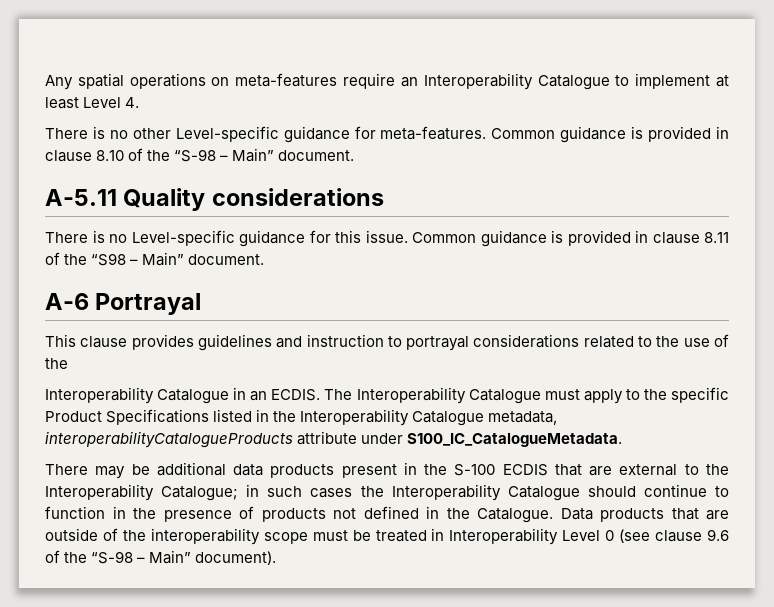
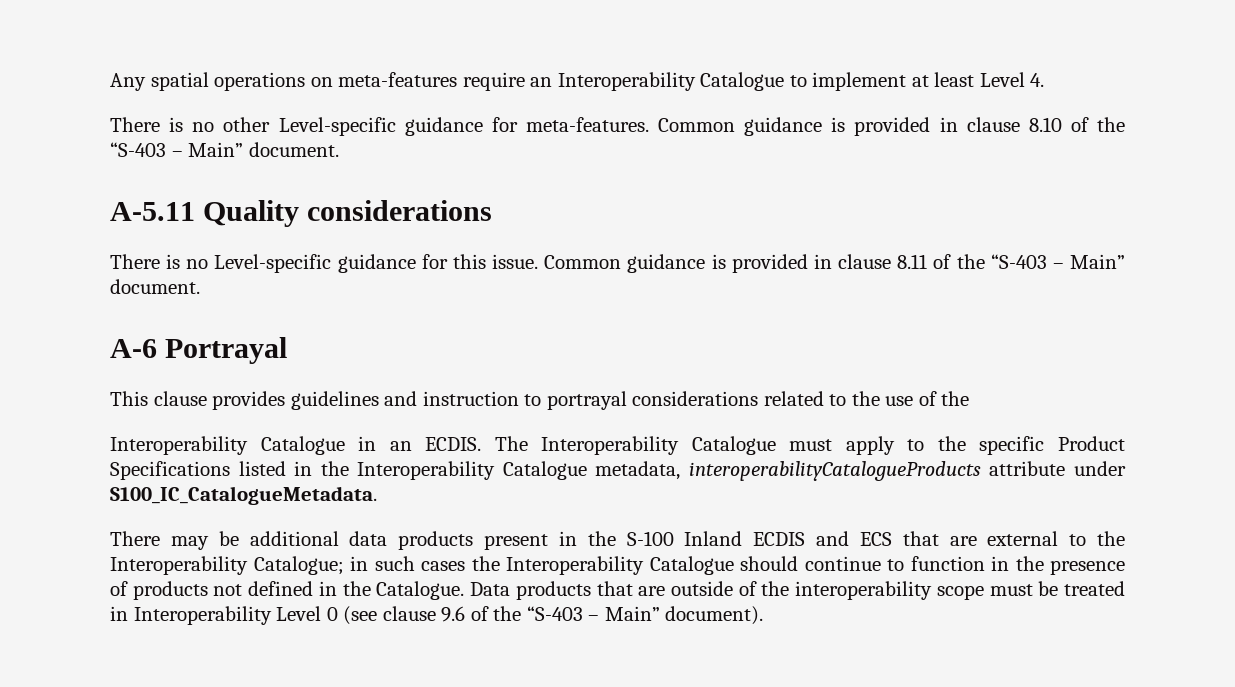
- Common guidance is provided in clause 8.10 of the “S-98 – Main” document.
+ Common guidance is provided in clause 8.10 of the “S-403 – Main” document.
- Common guidance is provided in clause 8.11 of the “S98 – Main” document.
+ Common guidance is provided in clause 8.11 of the “S-403 – Main” document.
- There may be additional data products present in the S-100 ECDIS that are external to the Interoperability Catalogue; in such cases the Interoperability Catalogue should continue to function in the presence of products not defined in the Catalogue.
+ There may be additional data products present in the S-100 Inland ECDIS and ECS that are external to the Interoperability Catalogue; in such cases the Interoperability Catalogue should continue to function in the presence of products not defined in the Catalogue.
- Data products that are outside of the interoperability scope must be treated in Interoperability Level 0 (see clause 9.6 of the “S-98 – Main” document).
+ Data products that are outside of the interoperability scope must be treated in Interoperability Level 0 (see clause 9.6 of the “S-403 – Main” document).

